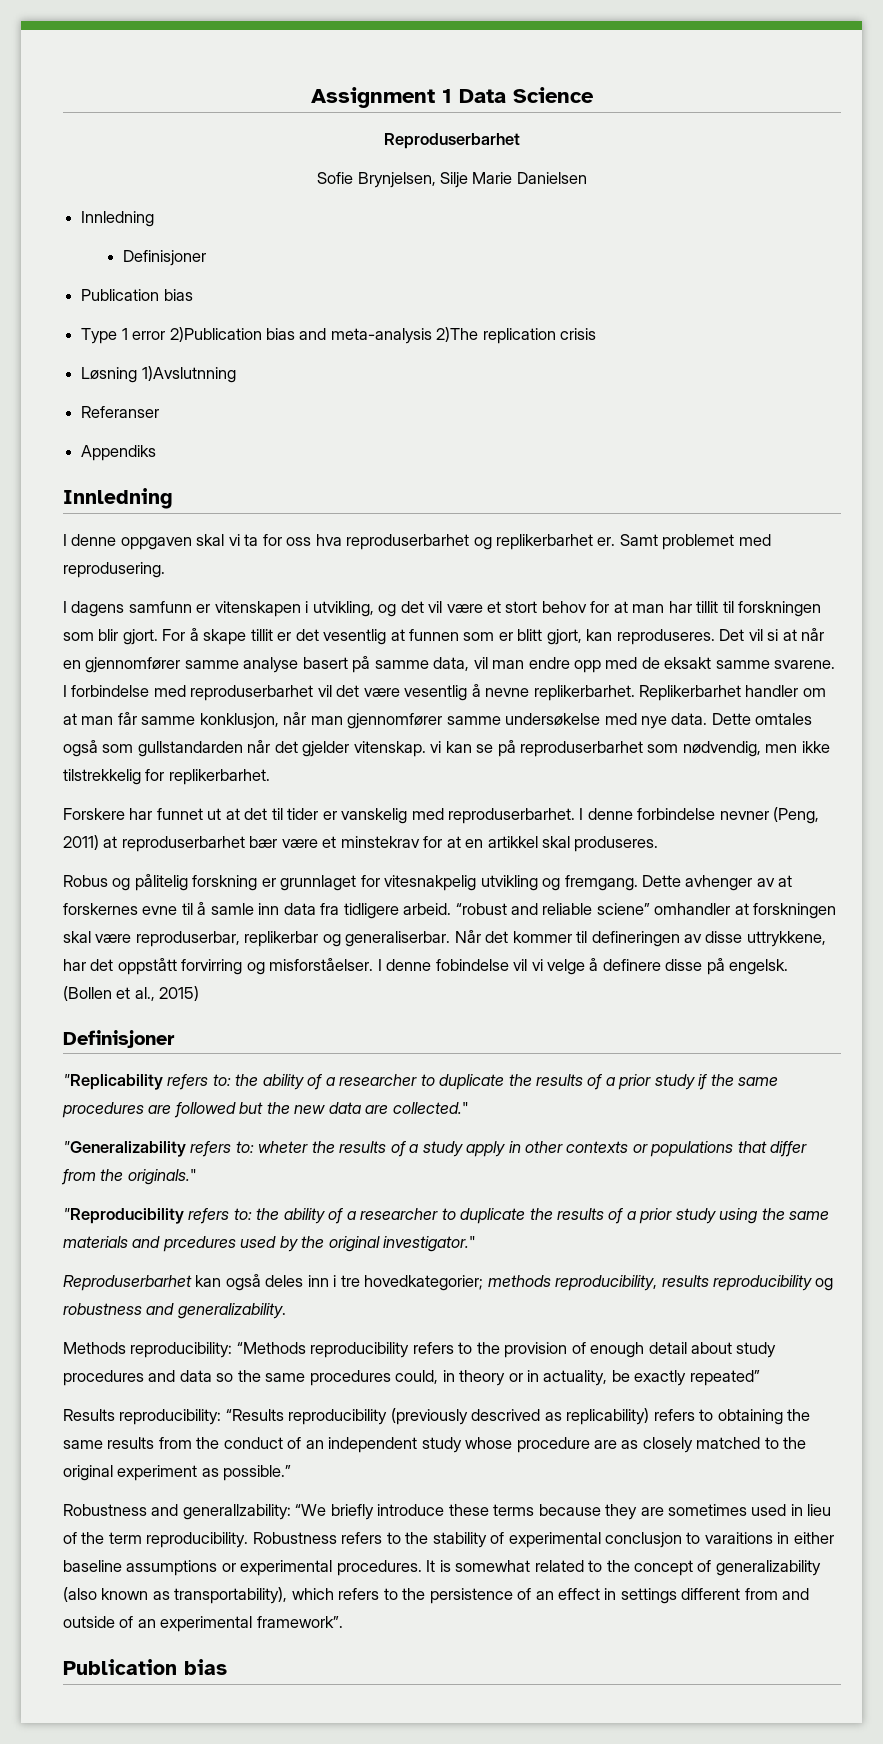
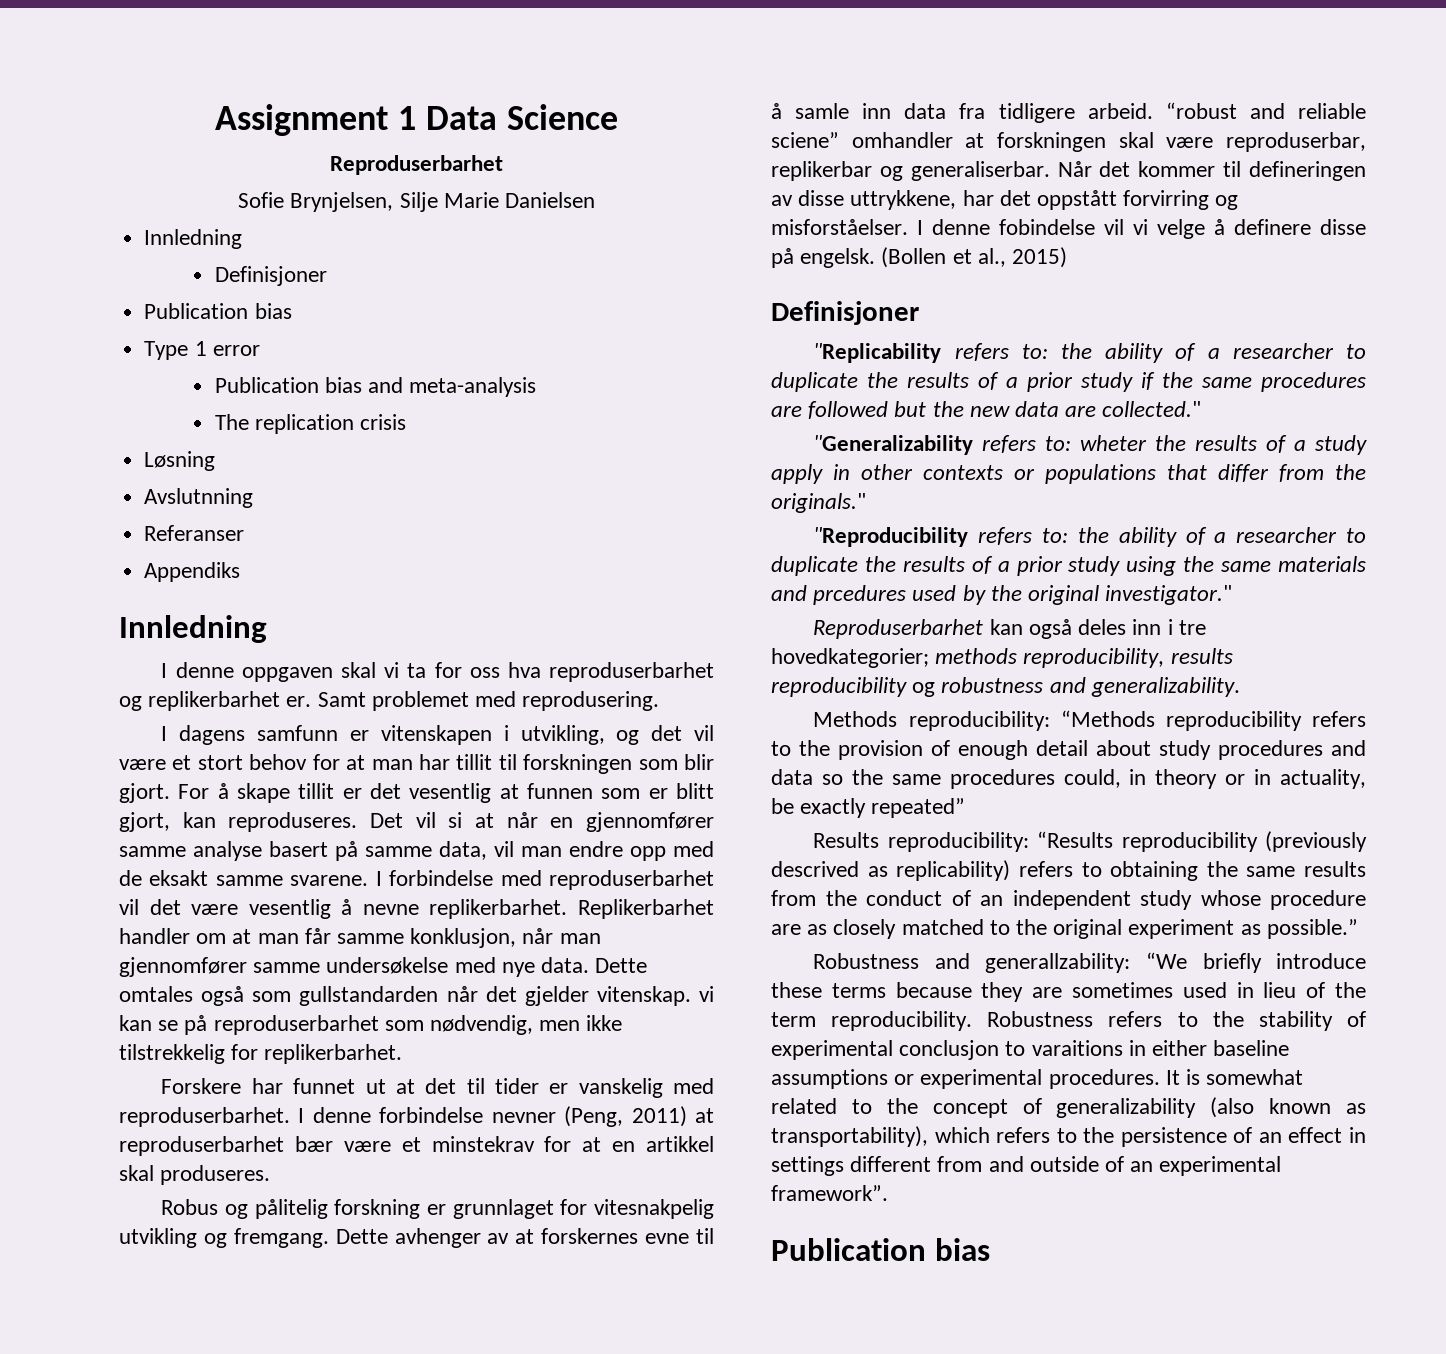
- Type 1 error 2)Publication bias and meta-analysis 2)The replication crisis
+ Type 1 error
+ Publication bias and meta-analysis
+ The replication crisis
- Løsning 1)Avslutnning
+ Løsning
+ Avslutnning

